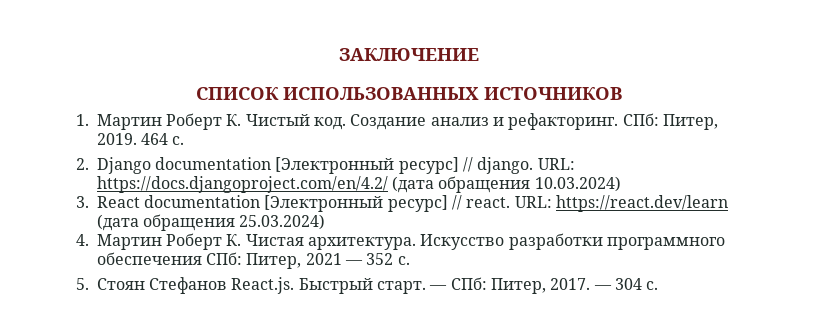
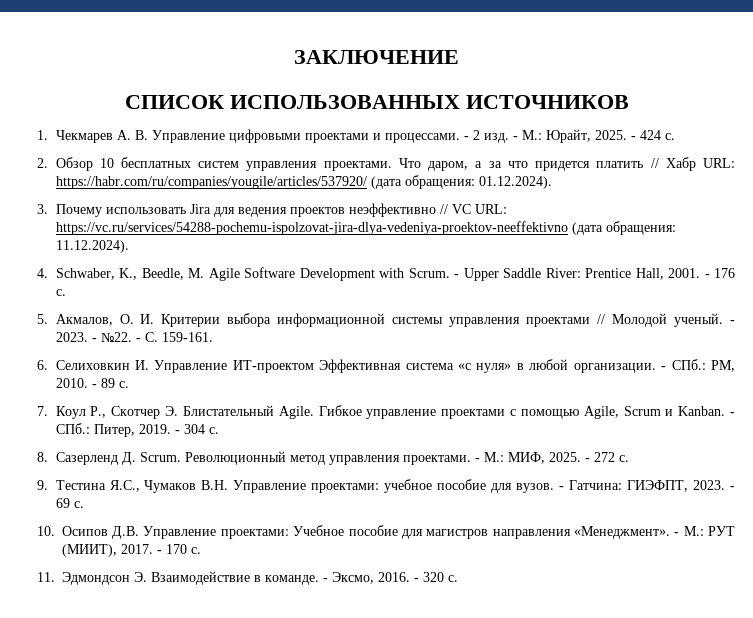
- 1. Мартин Роберт К. Чистый код. Создание анализ и рефакторинг. СПб: Питер, 2019. 464 с.
- 2. Django documentation [Электронный ресурс] // django. URL: https://docs.djangoproject.com/en/4.2/ (дата обращения 10.03.2024)
- 3. React documentation [Электронный ресурс] // react. URL: https://react.dev/learn (дата обращения 25.03.2024)
- 4. Мартин Роберт К. Чистая архитектура. Искусство разработки программного обеспечения СПб: Питер, 2021 — 352 с.
- 5. Стоян Стефанов React.js. Быстрый старт. — СПб: Питер, 2017. — 304 с.
+ 1. Чекмарев А. В. Управление цифровыми проектами и процессами. - 2 изд. - М.: Юрайт, 2025. - 424 с.
+ 2. Обзор 10 бесплатных систем управления проектами. Что даром, а за что придется платить // Хабр URL: https://habr.com/ru/companies/yougile/articles/537920/ (дата обращения: 01.12.2024).
+ 3. Почему использовать Jira для ведения проектов неэффективно // VC URL: https://vc.ru/services/54288-pochemu-ispolzovat-jira-dlya-vedeniya-proektov-neeffektivno (дата обращения: 11.12.2024).
+ 4. Schwaber, K., Beedle, M. Agile Software Development with Scrum. - Upper Saddle River: Prentice Hall, 2001. - 176 с.
+ 5. Акмалов, О. И. Критерии выбора информационной системы управления проектами // Молодой ученый. - 2023. - №22. - С. 159-161.
+ 6. Селиховкин И. Управление ИТ-проектом Эффективная система «с нуля» в любой организации. - СПб.: PM, 2010. - 89 с.
+ 7. Коул Р., Скотчер Э. Блистательный Agile. Гибкое управление проектами с помощью Agile, Scrum и Kanban. - СПб.: Питер, 2019. - 304 с.
+ 8. Сазерленд Д. Scrum. Революционный метод управления проектами. - М.: МИФ, 2025. - 272 с.
+ 9. Тестина Я.С., Чумаков В.Н. Управление проектами: учебное пособие для вузов. - Гатчина: ГИЭФПТ, 2023. - 69 с.
+ 10. Осипов Д.В. Управление проектами: Учебное пособие для магистров направления «Менеджмент». - М.: РУТ (МИИТ), 2017. - 170 с.
+ 11. Эдмондсон Э. Взаимодействие в команде. - Эксмо, 2016. - 320 с.

